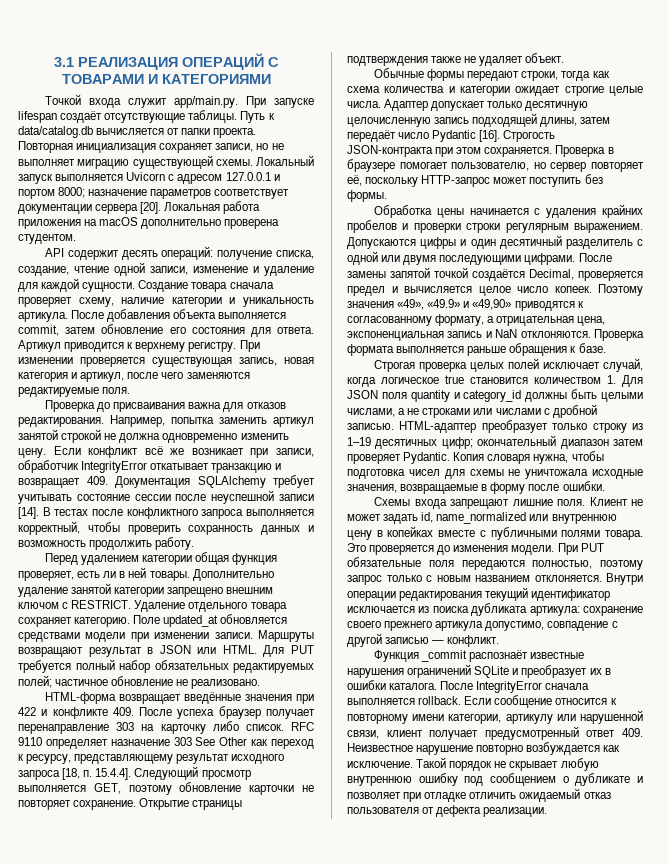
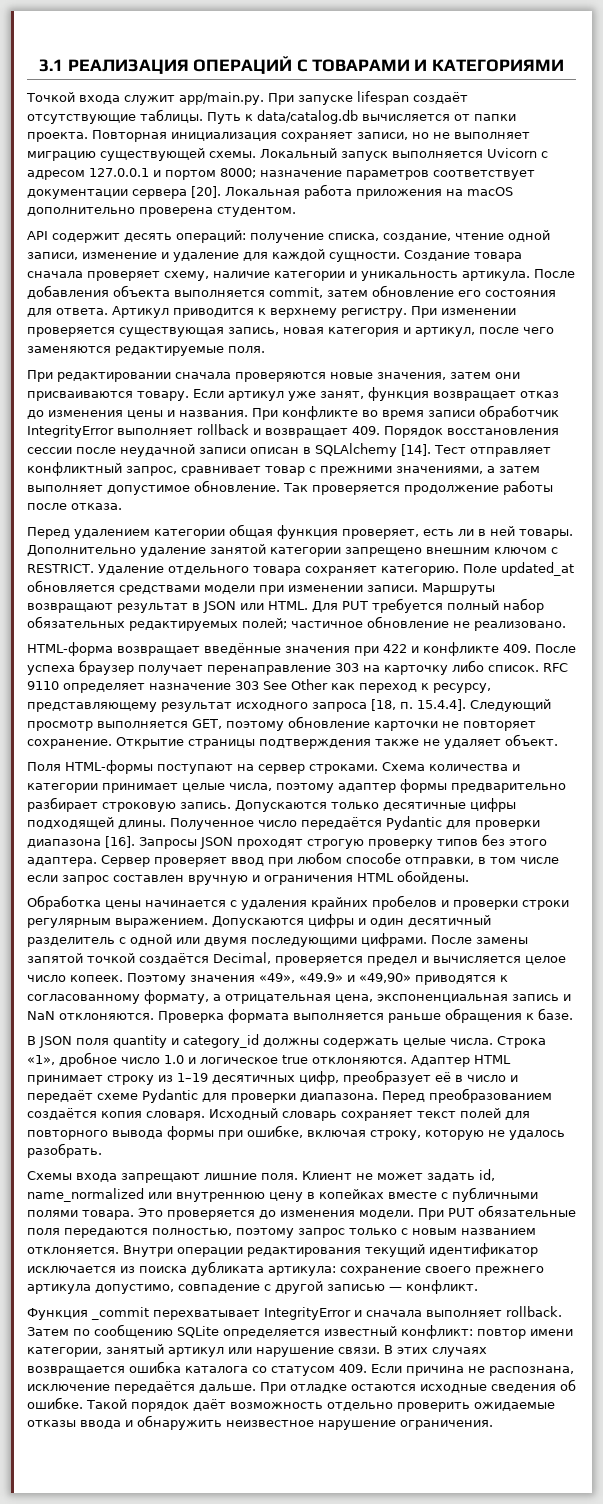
- Проверка до присваивания важна для отказов редактирования. Например, попытка заменить артикул занятой строкой не должна одновременно изменить цену. Если конфликт всё же возникает при записи, обработчик IntegrityError откатывает транзакцию и возвращает 409. Документация SQLAlchemy требует учитывать состояние сессии после неуспешной записи [14]. В тестах после конфликтного запроса выполняется корректный, чтобы проверить сохранность данных и возможность продолжить работу.
+ При редактировании сначала проверяются новые значения, затем они присваиваются товару. Если артикул уже занят, функция возвращает отказ до изменения цены и названия. При конфликте во время записи обработчик IntegrityError выполняет rollback и возвращает 409. Порядок восстановления сессии после неудачной записи описан в SQLAlchemy [14]. Тест отправляет конфликтный запрос, сравнивает товар с прежними значениями, а затем выполняет допустимое обновление. Так проверяется продолжение работы после отказа.
- Обычные формы передают строки, тогда как схема количества и категории ожидает строгие целые числа. Адаптер допускает только десятичную целочисленную запись подходящей длины, затем передаёт число Pydantic [16]. Строгость JSON-контракта при этом сохраняется. Проверка в браузере помогает пользователю, но сервер повторяет её, поскольку HTTP-запрос может поступить без формы.
+ Поля HTML-формы поступают на сервер строками. Схема количества и категории принимает целые числа, поэтому адаптер формы предварительно разбирает строковую запись. Допускаются только десятичные цифры подходящей длины. Полученное число передаётся Pydantic для проверки диапазона [16]. Запросы JSON проходят строгую проверку типов без этого адаптера. Сервер проверяет ввод при любом способе отправки, в том числе если запрос составлен вручную и ограничения HTML обойдены.
- Строгая проверка целых полей исключает случай, когда логическое true становится количеством 1. Для JSON поля quantity и category_id должны быть целыми числами, а не строками или числами с дробной записью. HTML-адаптер преобразует только строку из 1–19 десятичных цифр; окончательный диапазон затем проверяет Pydantic. Копия словаря нужна, чтобы подготовка чисел для схемы не уничтожала исходные значения, возвращаемые в форму после ошибки.
+ В JSON поля quantity и category_id должны содержать целые числа. Строка «1», дробное число 1.0 и логическое true отклоняются. Адаптер HTML принимает строку из 1–19 десятичных цифр, преобразует её в число и передаёт схеме Pydantic для проверки диапазона. Перед преобразованием создаётся копия словаря. Исходный словарь сохраняет текст полей для повторного вывода формы при ошибке, включая строку, которую не удалось разобрать.
- Функция _commit распознаёт известные нарушения ограничений SQLite и преобразует их в ошибки каталога. После IntegrityError сначала выполняется rollback. Если сообщение относится к повторному имени категории, артикулу или нарушенной связи, клиент получает предусмотренный ответ 409. Неизвестное нарушение повторно возбуждается как исключение. Такой порядок не скрывает любую внутреннюю ошибку под сообщением о дубликате и позволяет при отладке отличить ожидаемый отказ пользователя от дефекта реализации.
+ Функция _commit перехватывает IntegrityError и сначала выполняет rollback. Затем по сообщению SQLite определяется известный конфликт: повтор имени категории, занятый артикул или нарушение связи. В этих случаях возвращается ошибка каталога со статусом 409. Если причина не распознана, исключение передаётся дальше. При отладке остаются исходные сведения об ошибке. Такой порядок даёт возможность отдельно проверить ожидаемые отказы ввода и обнаружить неизвестное нарушение ограничения.

